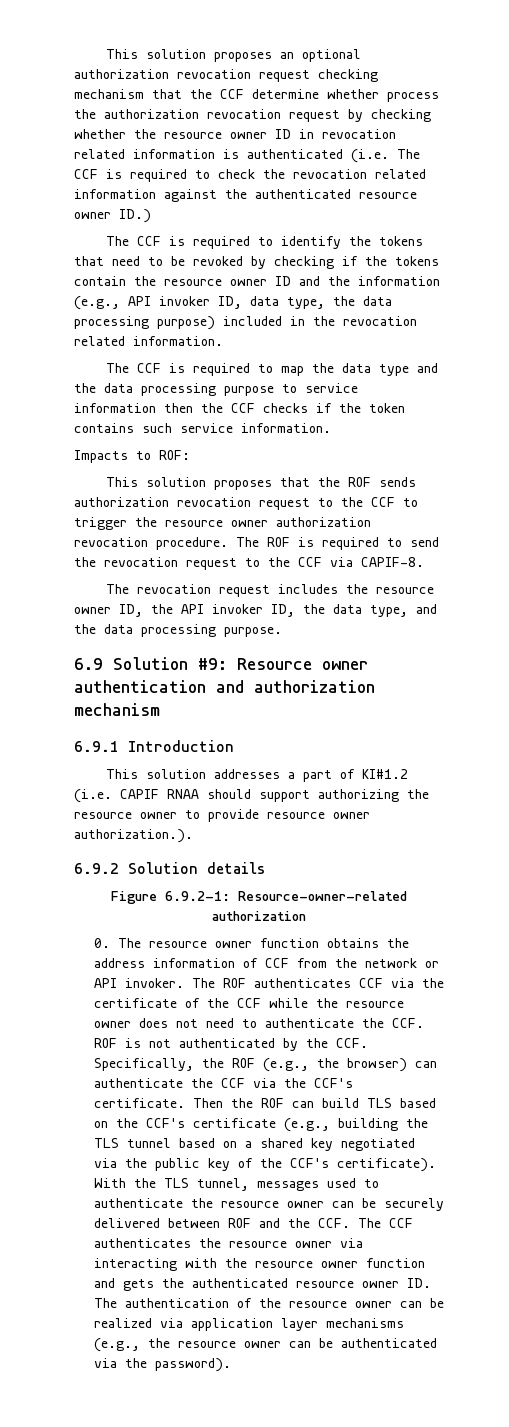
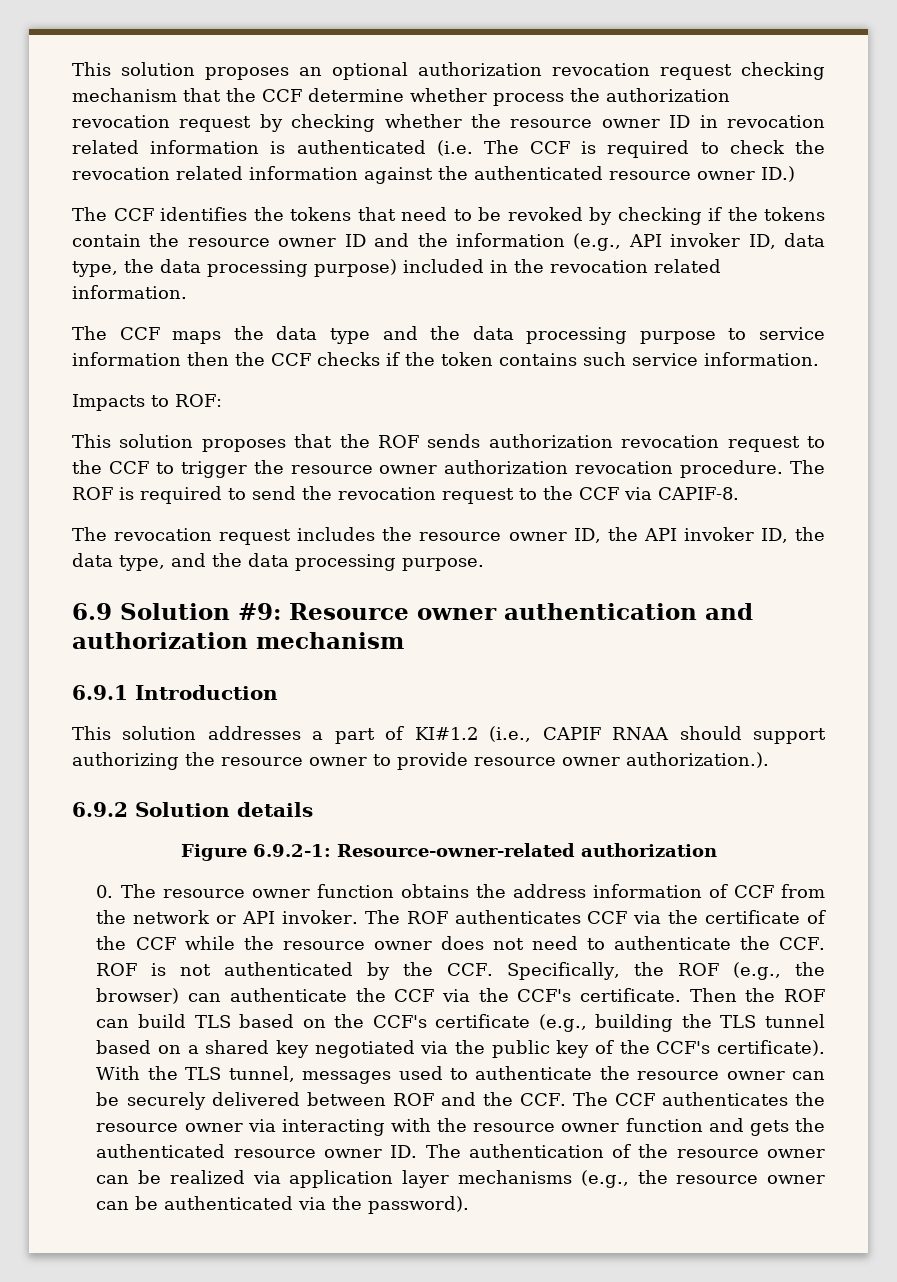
- The CCF is required to identify the tokens that need to be revoked by checking if the tokens contain the resource owner ID and the information (e.g., API invoker ID, data type, the data processing purpose) included in the revocation related information.
+ The CCF identifies the tokens that need to be revoked by checking if the tokens contain the resource owner ID and the information (e.g., API invoker ID, data type, the data processing purpose) included in the revocation related information.
- The CCF is required to map the data type and the data processing purpose to service information then the CCF checks if the token contains such service information.
+ The CCF maps the data type and the data processing purpose to service information then the CCF checks if the token contains such service information.
- This solution addresses a part of KI#1.2 (i.e. CAPIF RNAA should support authorizing the resource owner to provide resource owner authorization.).
+ This solution addresses a part of KI#1.2 (i.e., CAPIF RNAA should support authorizing the resource owner to provide resource owner authorization.).

